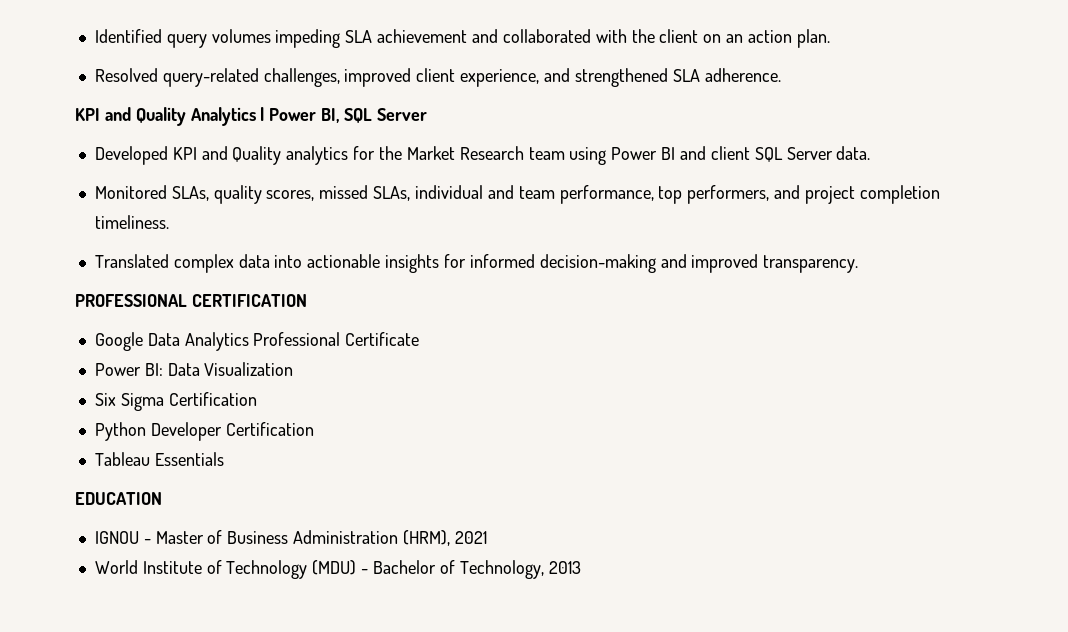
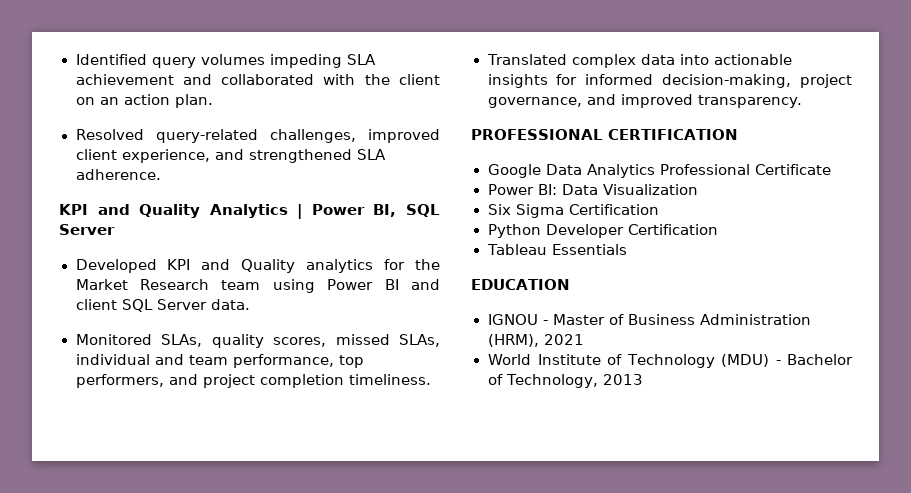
- Translated complex data into actionable insights for informed decision-making and improved transparency.
+ Translated complex data into actionable insights for informed decision-making, project governance, and improved transparency.

